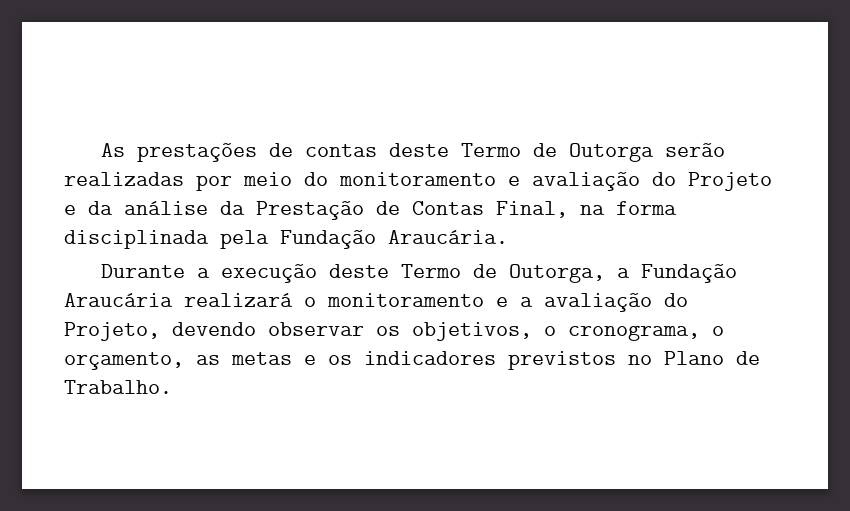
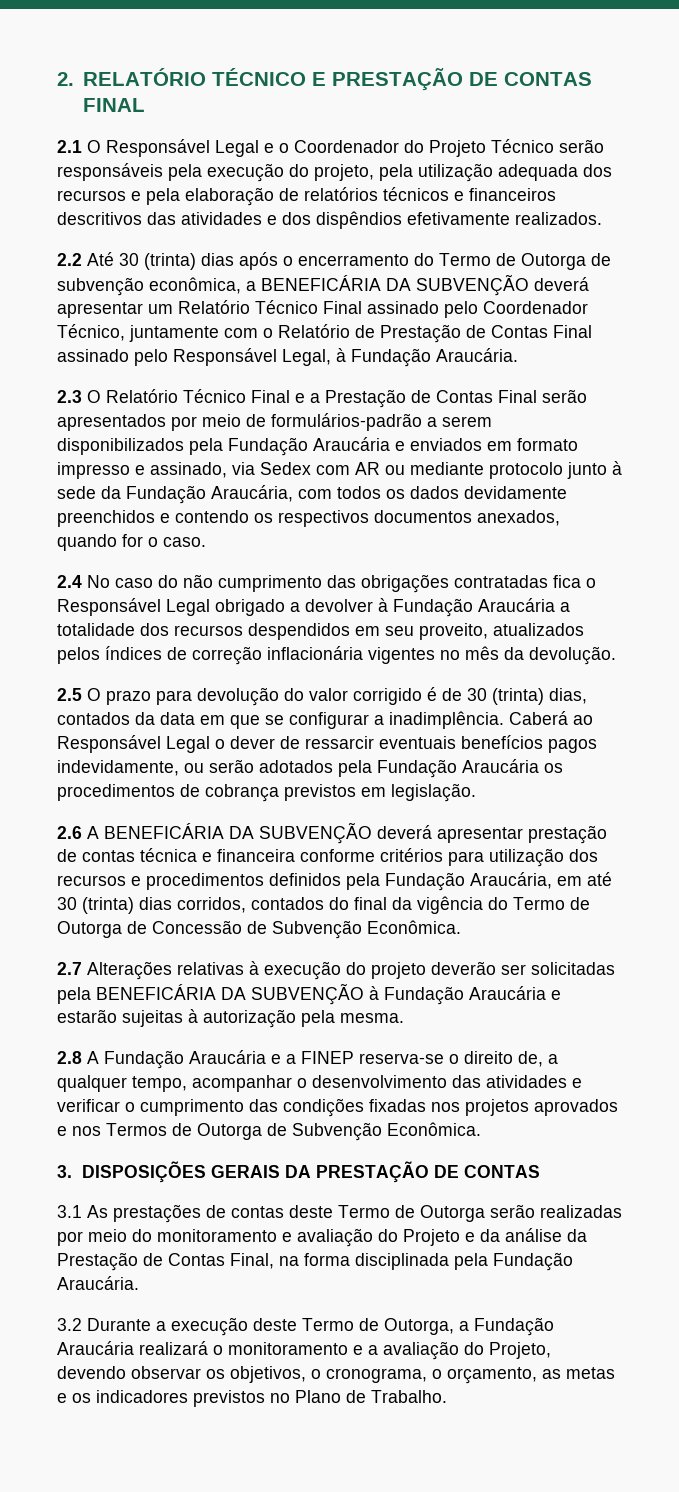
- As prestações de contas deste Termo de Outorga serão realizadas por meio do monitoramento e avaliação do Projeto e da análise da Prestação de Contas Final, na forma disciplinada pela Fundação Araucária.
+ 2. RELATÓRIO TÉCNICO E PRESTAÇÃO DE CONTAS FINAL
+ 2.1 O Responsável Legal e o Coordenador do Projeto Técnico serão responsáveis pela execução do projeto, pela utilização adequada dos recursos e pela elaboração de relatórios técnicos e financeiros descritivos das atividades e dos dispêndios efetivamente realizados.
+ 2.2 Até 30 (trinta) dias após o encerramento do Termo de Outorga de subvenção econômica, a BENEFICÁRIA DA SUBVENÇÃO deverá apresentar um Relatório Técnico Final assinado pelo Coordenador Técnico, juntamente com o Relatório de Prestação de Contas Final assinado pelo Responsável Legal, à Fundação Araucária.
+ 2.3 O Relatório Técnico Final e a Prestação de Contas Final serão apresentados por meio de formulários-padrão a serem disponibilizados pela Fundação Araucária e enviados em formato impresso e assinado, via Sedex com AR ou mediante protocolo junto à sede da Fundação Araucária, com todos os dados devidamente preenchidos e contendo os respectivos documentos anexados, quando for o caso.
+ 2.4 No caso do não cumprimento das obrigações contratadas fica o Responsável Legal obrigado a devolver à Fundação Araucária a totalidade dos recursos despendidos em seu proveito, atualizados pelos índices de correção inflacionária vigentes no mês da devolução.
+ 2.5 O prazo para devolução do valor corrigido é de 30 (trinta) dias, contados da data em que se configurar a inadimplência. Caberá ao Responsável Legal o dever de ressarcir eventuais benefícios pagos indevidamente, ou serão adotados pela Fundação Araucária os procedimentos de cobrança previstos em legislação.
+ 2.6 A BENEFICÁRIA DA SUBVENÇÃO deverá apresentar prestação de contas técnica e financeira conforme critérios para utilização dos recursos e procedimentos definidos pela Fundação Araucária, em até 30 (trinta) dias corridos, contados do final da vigência do Termo de Outorga de Concessão de Subvenção Econômica.
+ 2.7 Alterações relativas à execução do projeto deverão ser solicitadas pela BENEFICÁRIA DA SUBVENÇÃO à Fundação Araucária e estarão sujeitas à autorização pela mesma.
+ 2.8 A Fundação Araucária e a FINEP reserva-se o direito de, a qualquer tempo, acompanhar o desenvolvimento das atividades e verificar o cumprimento das condições fixadas nos projetos aprovados e nos Termos de Outorga de Subvenção Econômica.
+ 3. DISPOSIÇÕES GERAIS DA PRESTAÇÃO DE CONTAS
+ 3.1 As prestações de contas deste Termo de Outorga serão realizadas por meio do monitoramento e avaliação do Projeto e da análise da Prestação de Contas Final, na forma disciplinada pela Fundação Araucária.
- Durante a execução deste Termo de Outorga, a Fundação Araucária realizará o monitoramento e a avaliação do Projeto, devendo observar os objetivos, o cronograma, o orçamento, as metas e os indicadores previstos no Plano de Trabalho.
+ 3.2 Durante a execução deste Termo de Outorga, a Fundação Araucária realizará o monitoramento e a avaliação do Projeto, devendo observar os objetivos, o cronograma, o orçamento, as metas e os indicadores previstos no Plano de Trabalho.

